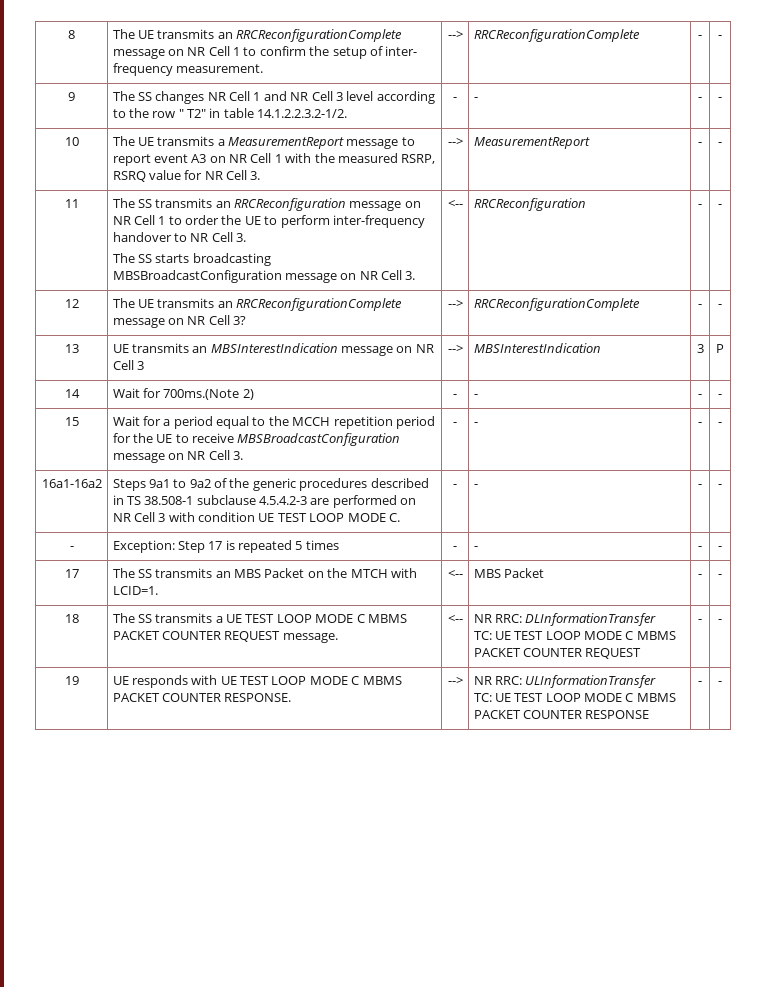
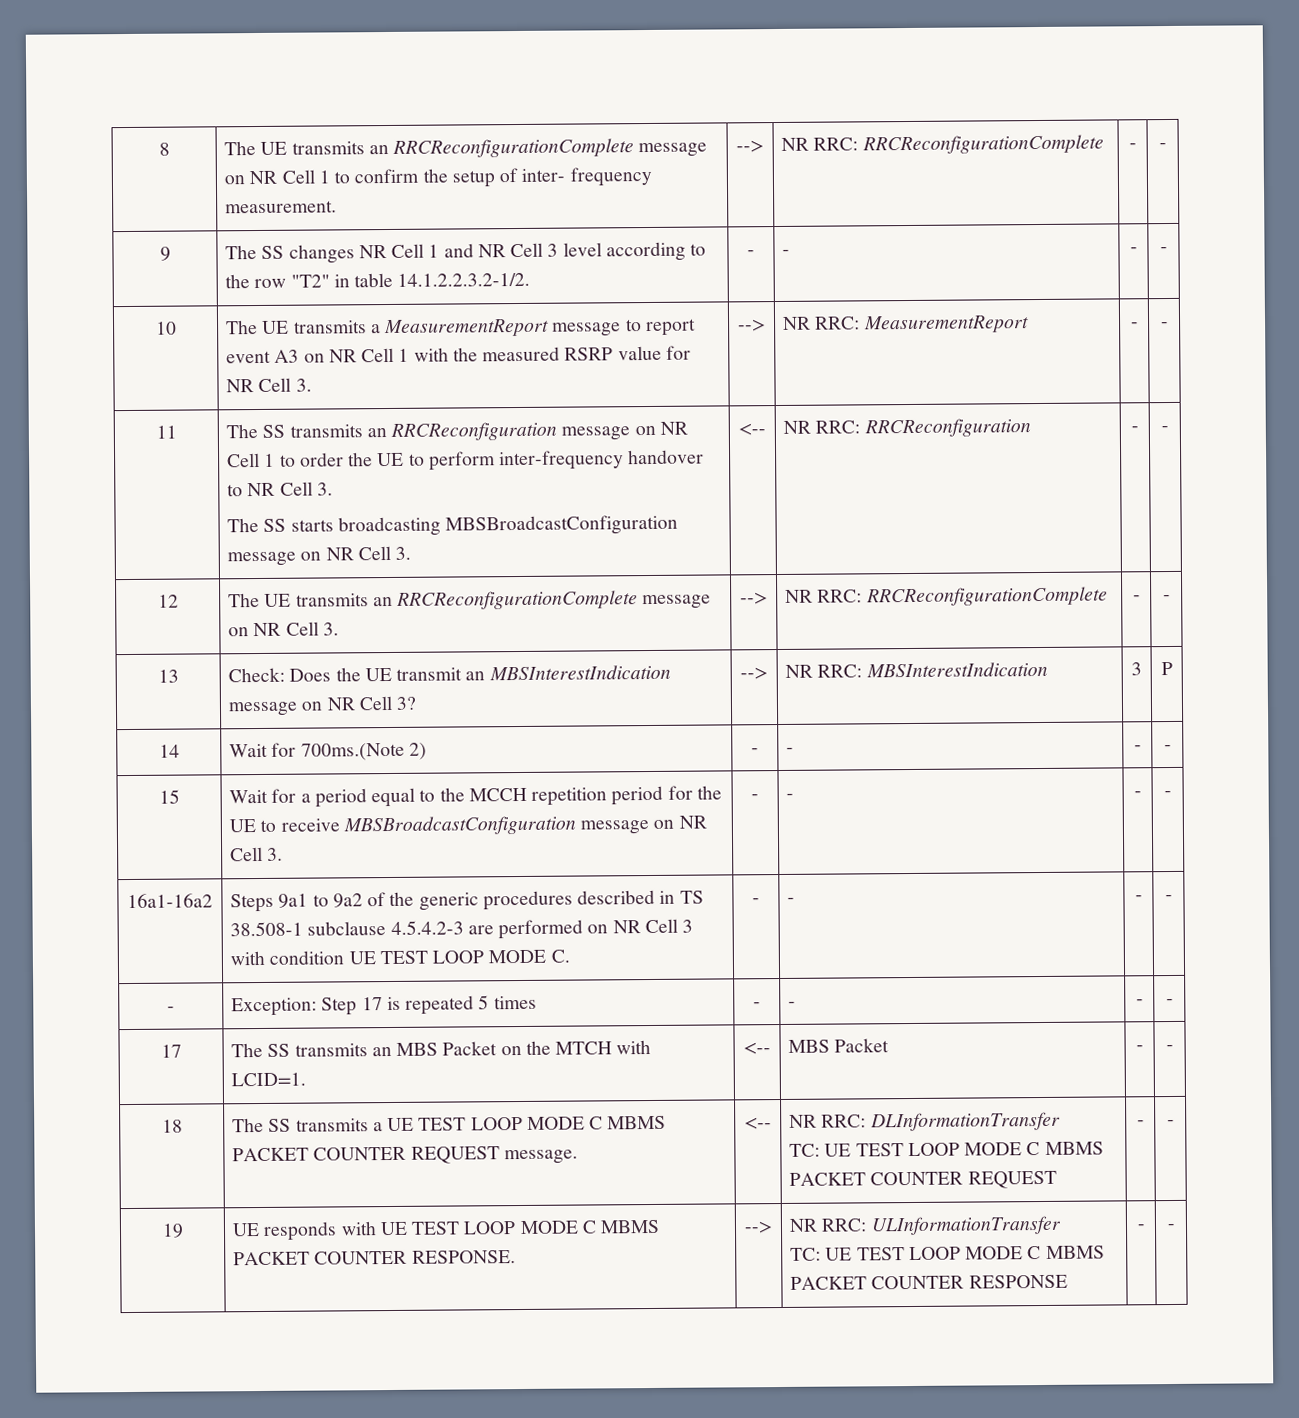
- 8 | The UE transmits an RRCReconfigurationComplete message on NR Cell 1 to confirm the setup of inter- frequency measurement. | --> | RRCReconfigurationComplete | - | -
+ 8 | The UE transmits an RRCReconfigurationComplete message on NR Cell 1 to confirm the setup of inter- frequency measurement. | --> | NR RRC: RRCReconfigurationComplete | - | -
- 9 | The SS changes NR Cell 1 and NR Cell 3 level according to the row " T2" in table 14.1.2.2.3.2-1/2. | - | - | - | -
+ 9 | The SS changes NR Cell 1 and NR Cell 3 level according to the row "T2" in table 14.1.2.2.3.2-1/2. | - | - | - | -
- 10 | The UE transmits a MeasurementReport message to report event A3 on NR Cell 1 with the measured RSRP, RSRQ value for NR Cell 3. | --> | MeasurementReport | - | -
+ 10 | The UE transmits a MeasurementReport message to report event A3 on NR Cell 1 with the measured RSRP value for NR Cell 3. | --> | NR RRC: MeasurementReport | - | -
  11 | The SS transmits an RRCReconfiguration message on NR Cell 1 to order the UE to perform inter-frequency handover to NR Cell 3.
- The SS starts broadcasting MBSBroadcastConfiguration message on NR Cell 3. | <-- | RRCReconfiguration | - | -
+ The SS starts broadcasting MBSBroadcastConfiguration message on NR Cell 3. | <-- | NR RRC: RRCReconfiguration | - | -
- 12 | The UE transmits an RRCReconfigurationComplete message on NR Cell 3? | --> | RRCReconfigurationComplete | - | -
+ 12 | The UE transmits an RRCReconfigurationComplete message on NR Cell 3. | --> | NR RRC: RRCReconfigurationComplete | - | -
- 13 | UE transmits an MBSInterestIndication message on NR Cell 3 | --> | MBSInterestIndication | 3 | P
+ 13 | Check: Does the UE transmit an MBSInterestIndication message on NR Cell 3? | --> | NR RRC: MBSInterestIndication | 3 | P

